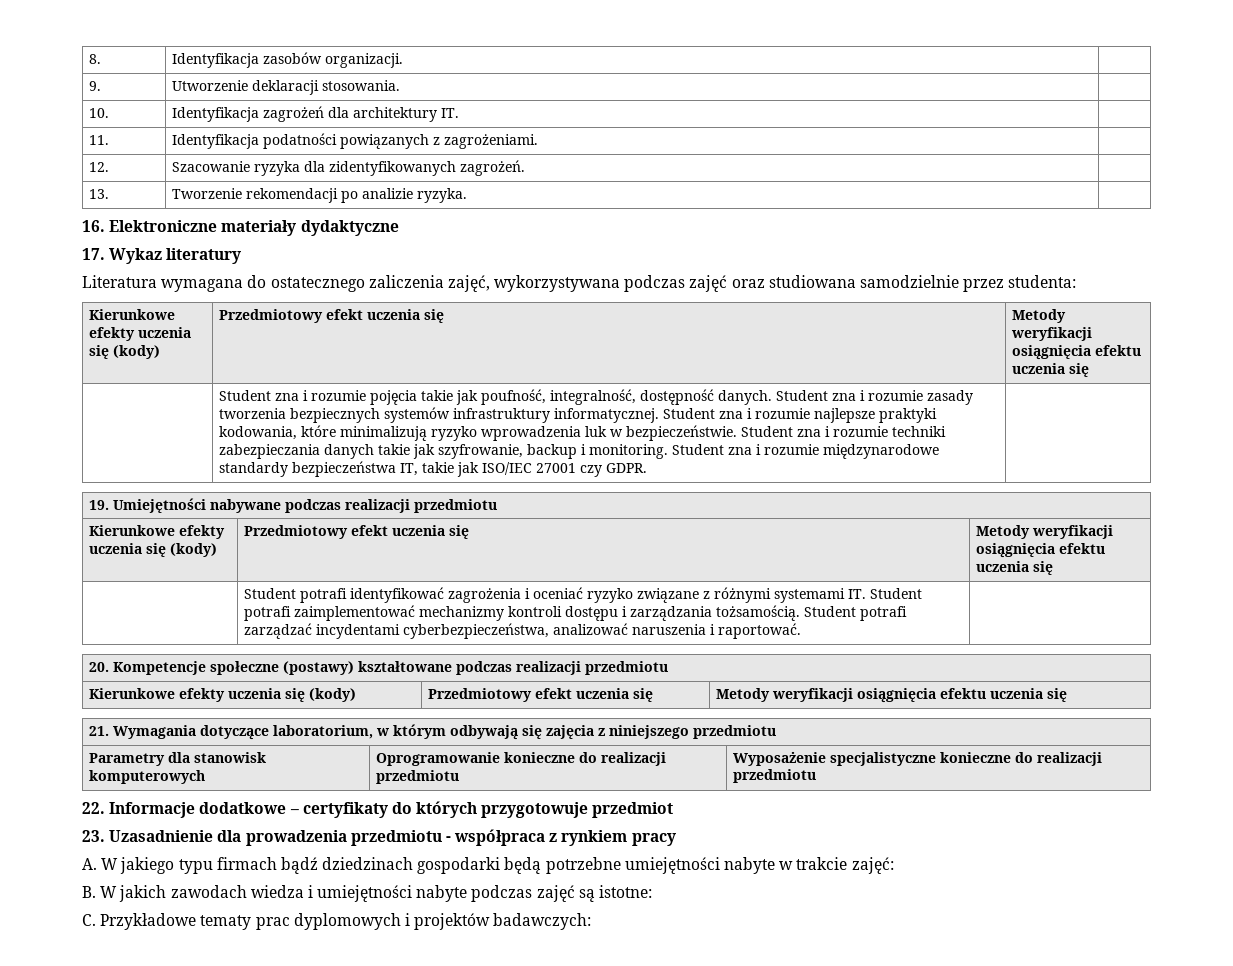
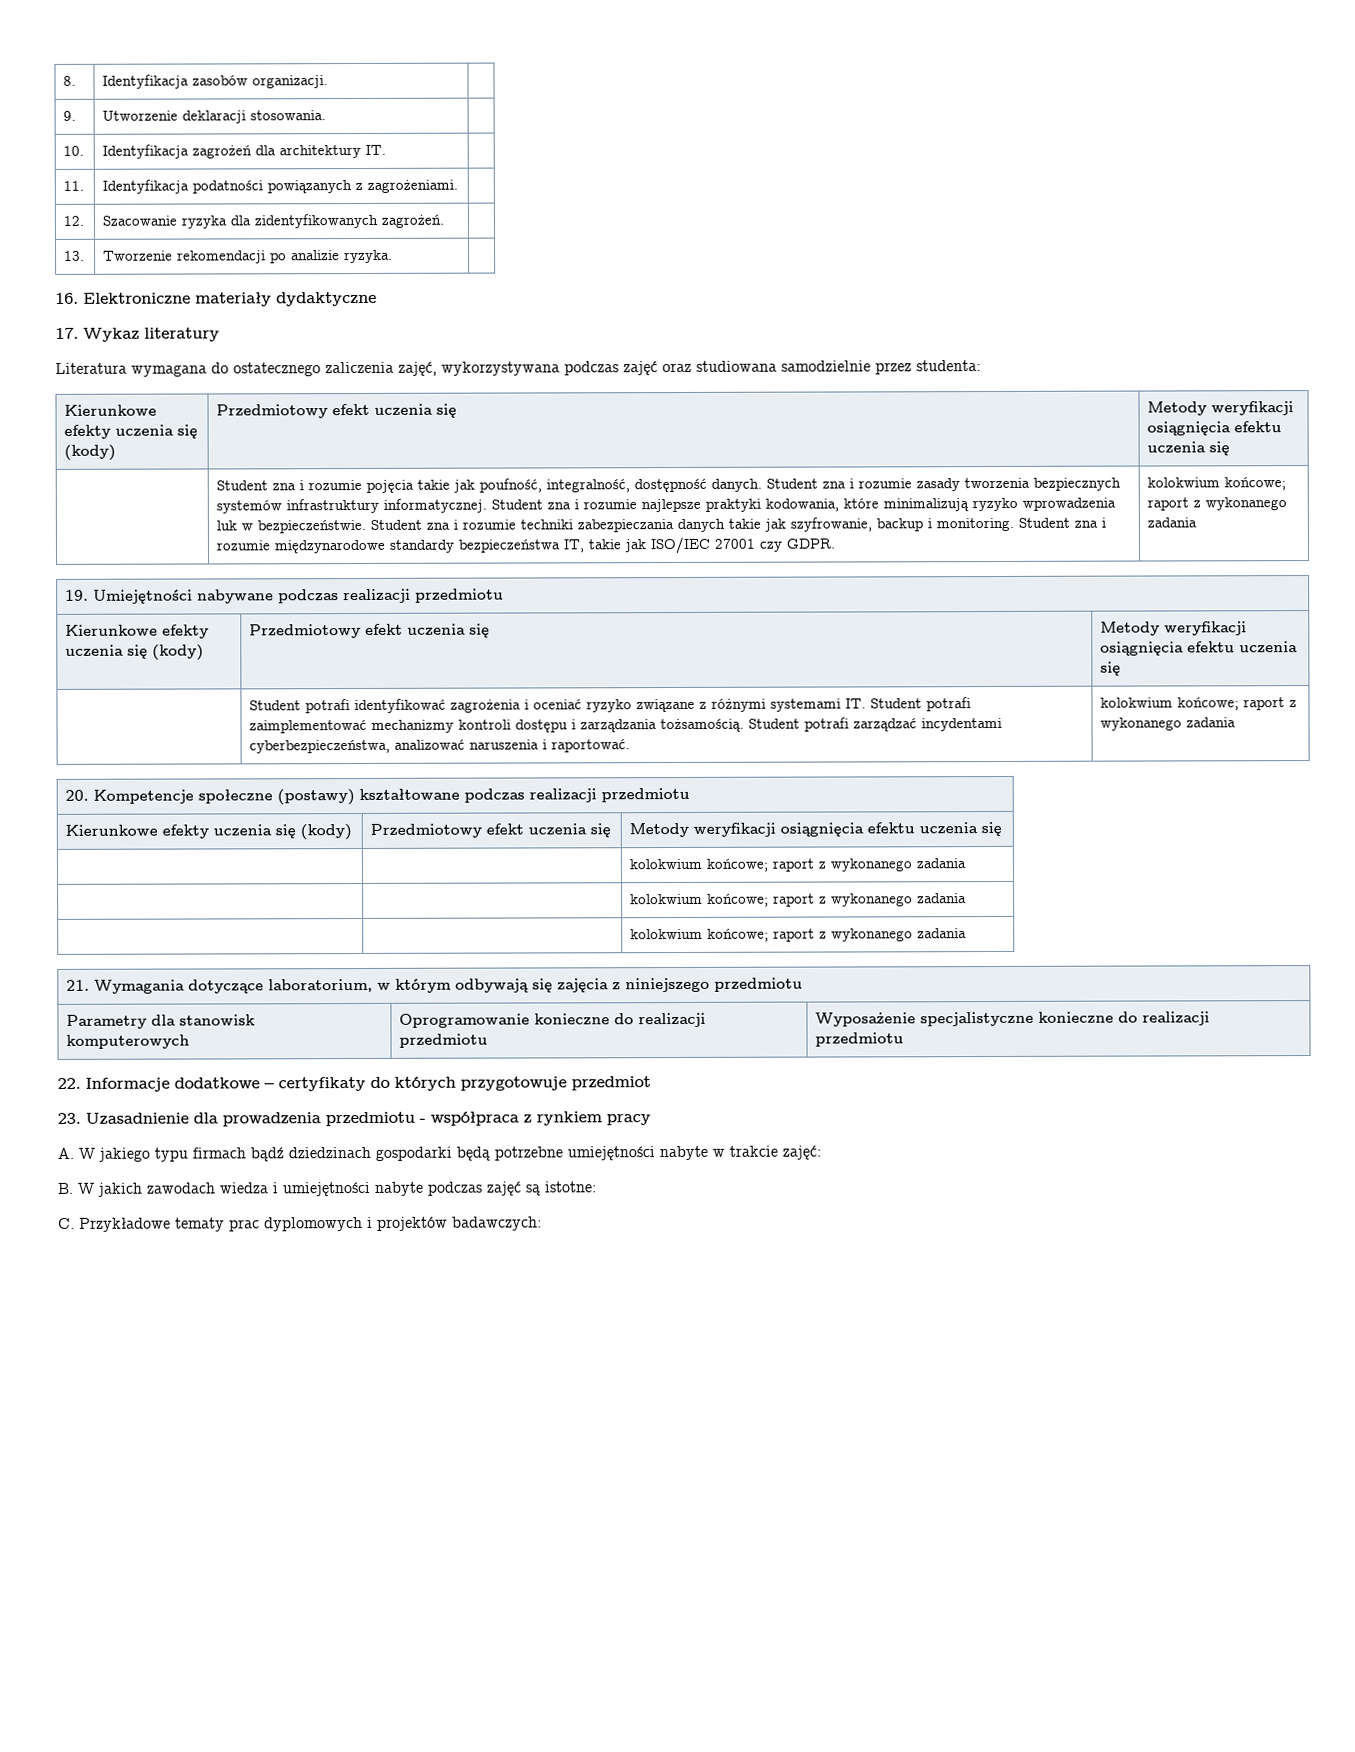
- Student zna i rozumie międzynarodowe standardy bezpieczeństwa IT, takie jak ISO/IEC 27001 czy GDPR.
+ Student zna i rozumie międzynarodowe standardy bezpieczeństwa IT, takie jak ISO/IEC 27001 czy GDPR. | kolokwium końcowe; raport z wykonanego zadania
- | Student potrafi identyfikować zagrożenia i oceniać ryzyko związane z różnymi systemami IT. Student potrafi zaimplementować mechanizmy kontroli dostępu i zarządzania tożsamością. Student potrafi zarządzać incydentami cyberbezpieczeństwa, analizować naruszenia i raportować. |
+ | Student potrafi identyfikować zagrożenia i oceniać ryzyko związane z różnymi systemami IT. Student potrafi zaimplementować mechanizmy kontroli dostępu i zarządzania tożsamością. Student potrafi zarządzać incydentami cyberbezpieczeństwa, analizować naruszenia i raportować. | kolokwium końcowe; raport z wykonanego zadania
  20. Kompetencje społeczne (postawy) kształtowane podczas realizacji przedmiotu
  Kierunkowe efekty uczenia się (kody) | Przedmiotowy efekt uczenia się | Metody weryfikacji osiągnięcia efektu uczenia się
+ | | kolokwium końcowe; raport z wykonanego zadania
+ | | kolokwium końcowe; raport z wykonanego zadania
+ | | kolokwium końcowe; raport z wykonanego zadania

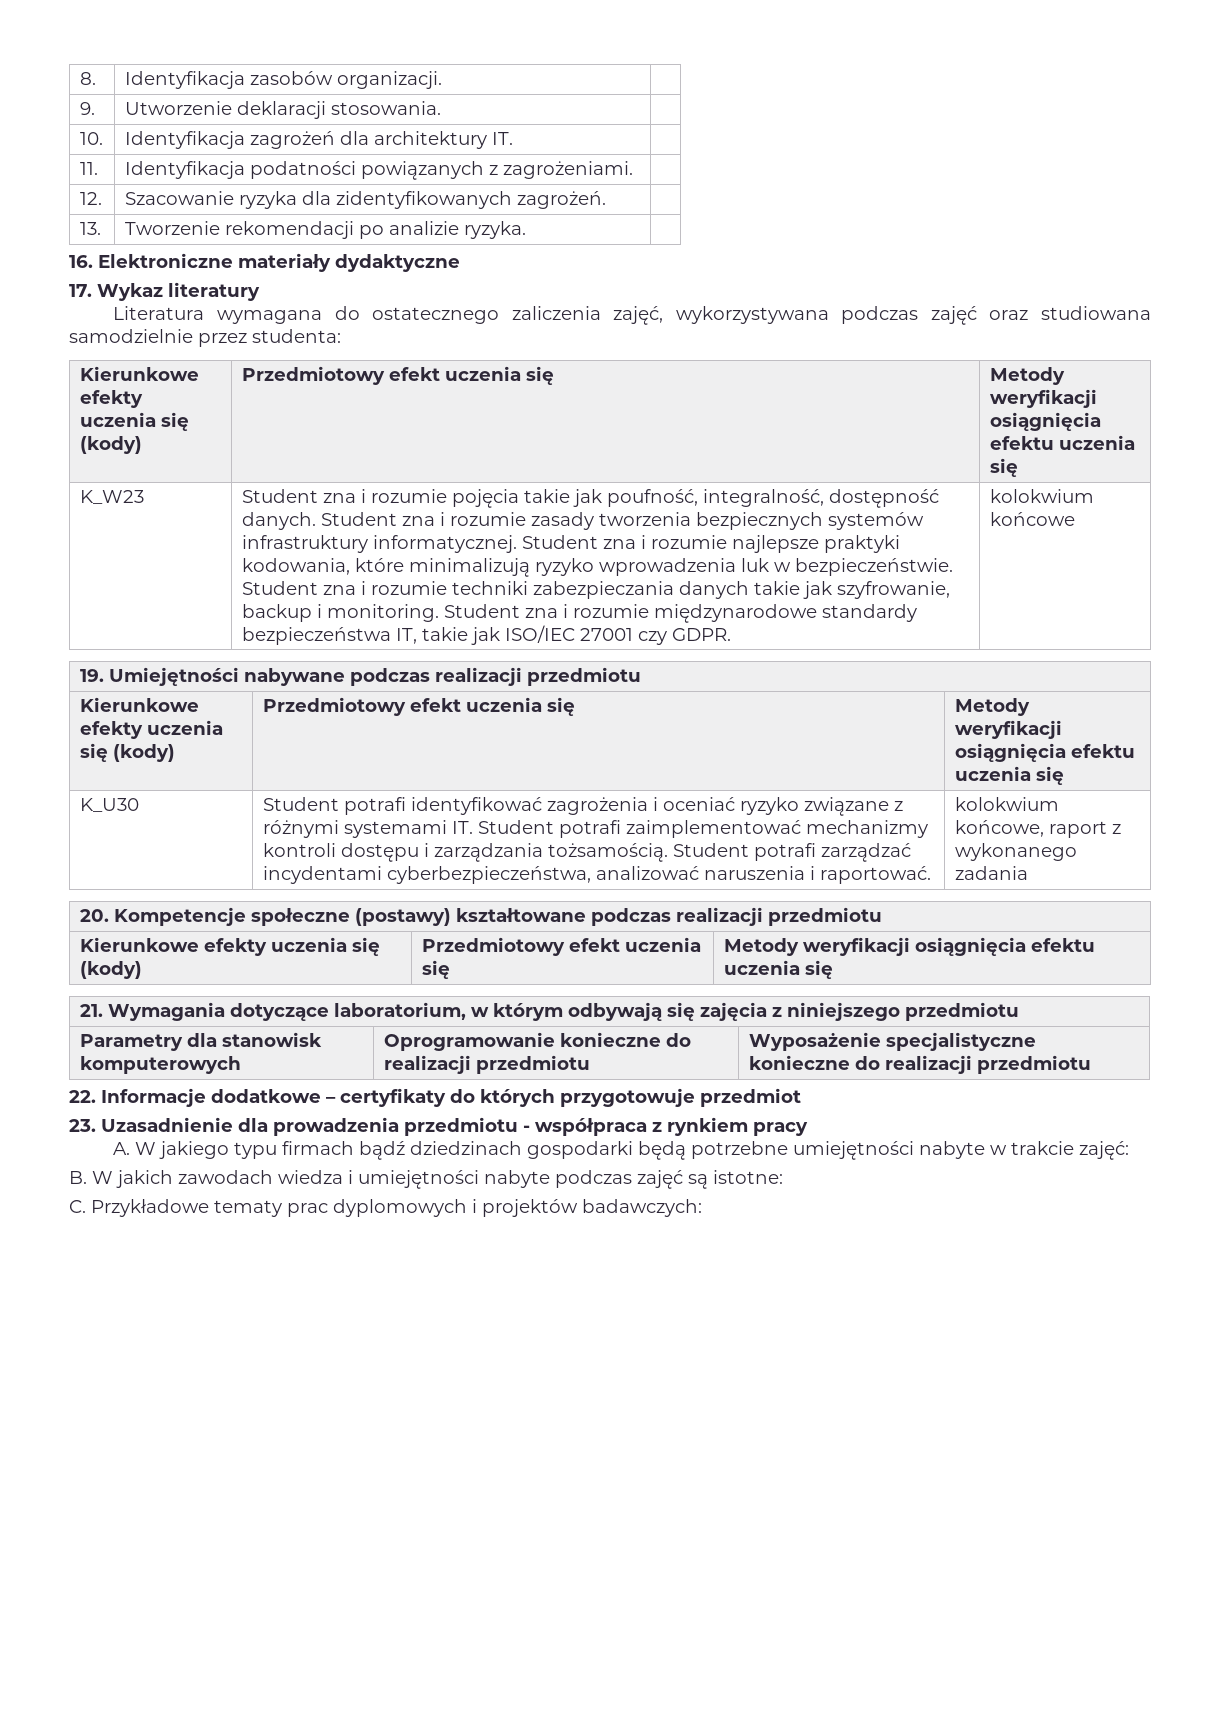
+ K_W23
- Student zna i rozumie międzynarodowe standardy bezpieczeństwa IT, takie jak ISO/IEC 27001 czy GDPR. | kolokwium końcowe; raport z wykonanego zadania
+ Student zna i rozumie międzynarodowe standardy bezpieczeństwa IT, takie jak ISO/IEC 27001 czy GDPR. | kolokwium końcowe
- | Student potrafi identyfikować zagrożenia i oceniać ryzyko związane z różnymi systemami IT. Student potrafi zaimplementować mechanizmy kontroli dostępu i zarządzania tożsamością. Student potrafi zarządzać incydentami cyberbezpieczeństwa, analizować naruszenia i raportować. | kolokwium końcowe; raport z wykonanego zadania
+ K_U30 | Student potrafi identyfikować zagrożenia i oceniać ryzyko związane z różnymi systemami IT. Student potrafi zaimplementować mechanizmy kontroli dostępu i zarządzania tożsamością. Student potrafi zarządzać incydentami cyberbezpieczeństwa, analizować naruszenia i raportować. | kolokwium końcowe, raport z wykonanego zadania
  20. Kompetencje społeczne (postawy) kształtowane podczas realizacji przedmiotu
  Kierunkowe efekty uczenia się (kody) | Przedmiotowy efekt uczenia się | Metody weryfikacji osiągnięcia efektu uczenia się
- | | kolokwium końcowe; raport z wykonanego zadania
- | | kolokwium końcowe; raport z wykonanego zadania
- | | kolokwium końcowe; raport z wykonanego zadania

